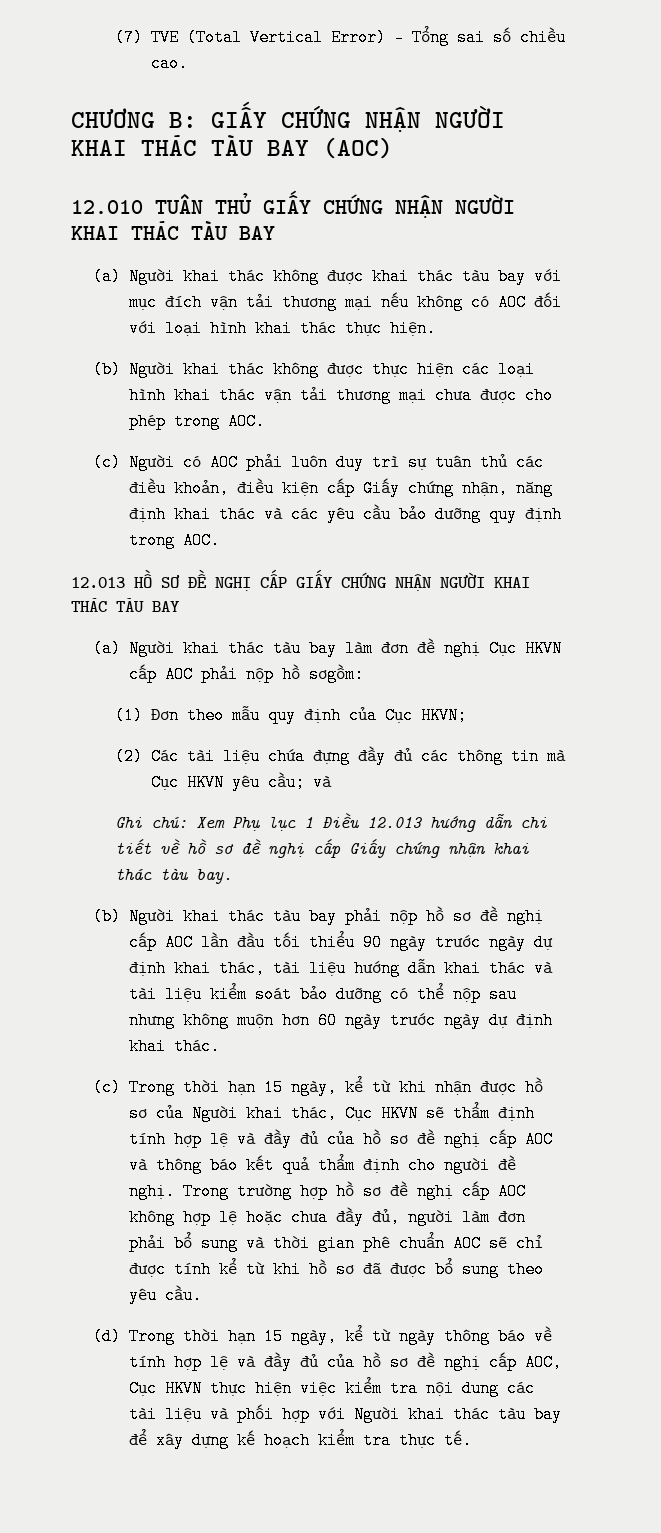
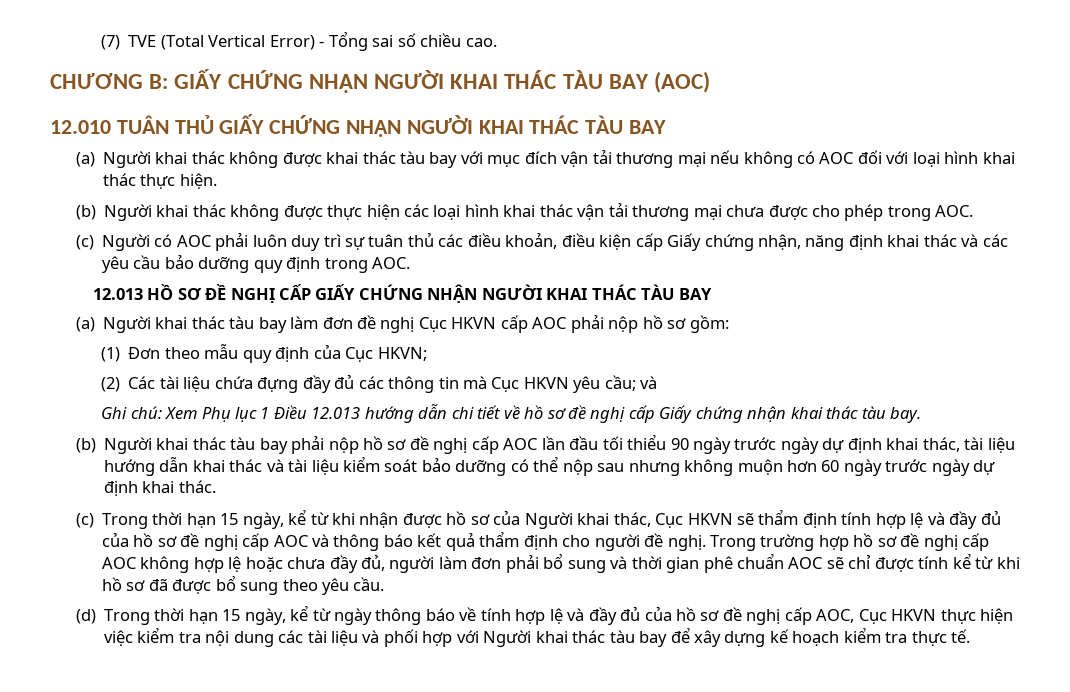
- (a) Người khai thác tàu bay làm đơn đề nghị Cục HKVN cấp AOC phải nộp hồ sơgồm:
+ (a) Người khai thác tàu bay làm đơn đề nghị Cục HKVN cấp AOC phải nộp hồ sơ gồm:

